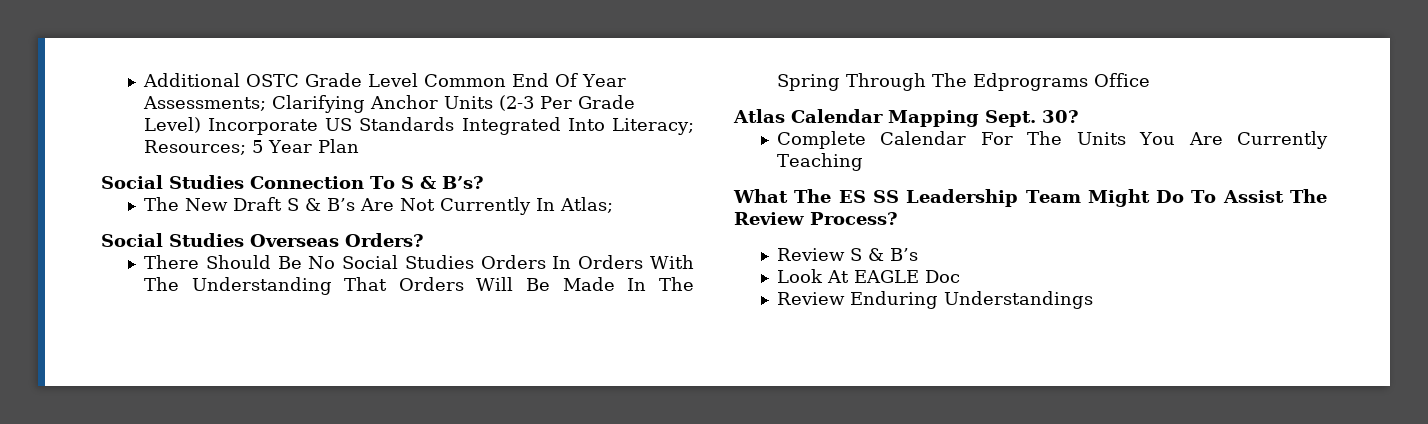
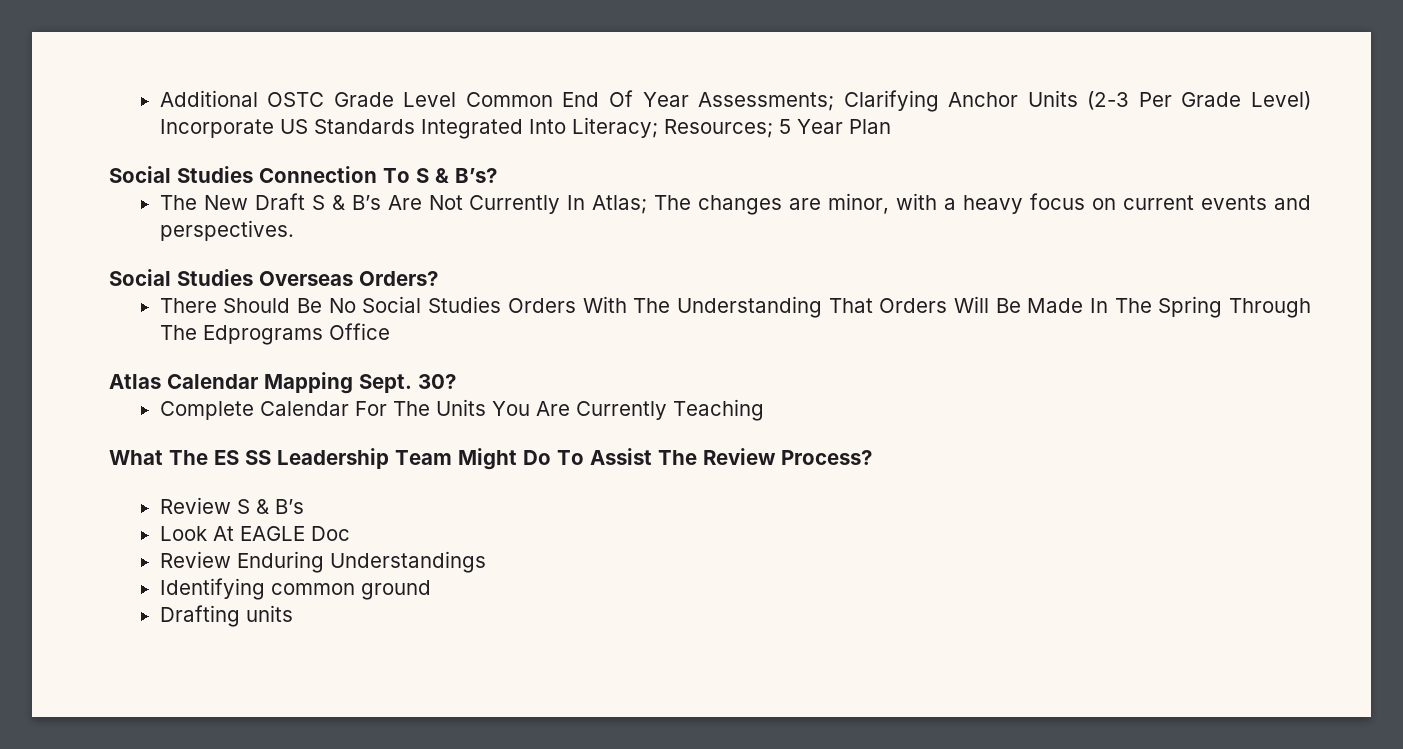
- The New Draft S & B’s Are Not Currently In Atlas;
+ The New Draft S & B’s Are Not Currently In Atlas; The changes are minor, with a heavy focus on current events and perspectives.
- There Should Be No Social Studies Orders In Orders With The Understanding That Orders Will Be Made In The Spring Through The Edprograms Office
+ There Should Be No Social Studies Orders With The Understanding That Orders Will Be Made In The Spring Through The Edprograms Office
+ Identifying common ground
+ Drafting units

